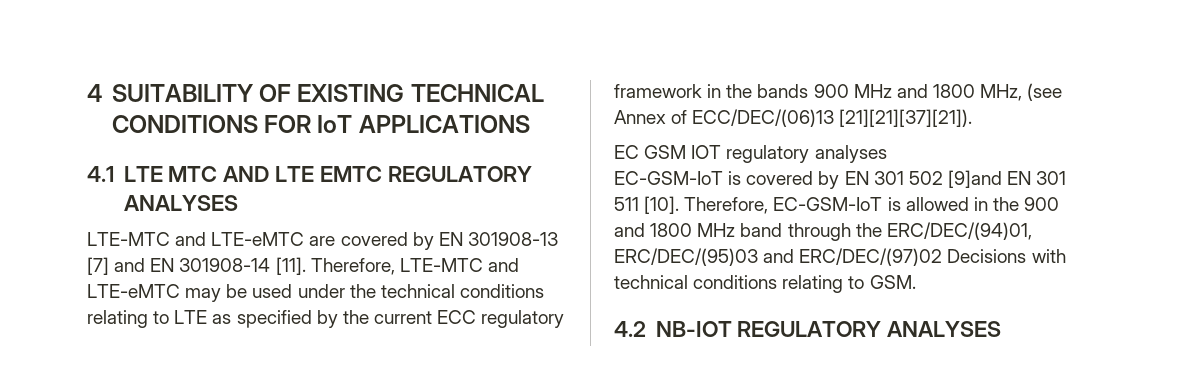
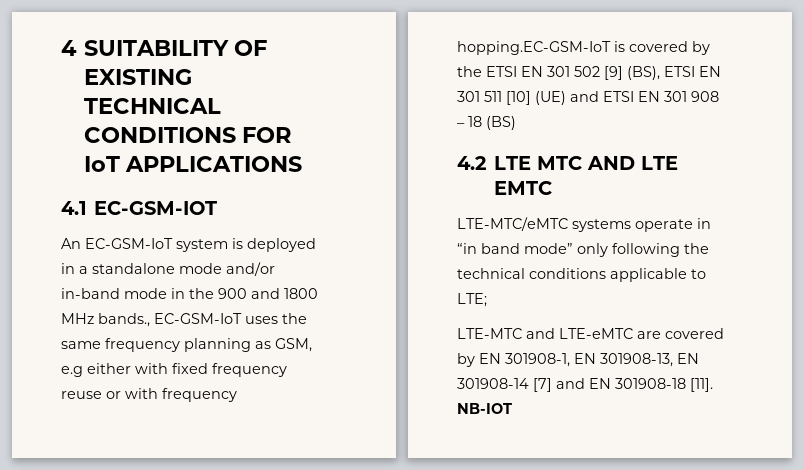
- 4.1 LTE MTC AND LTE EMTC REGULATORY ANALYSES
+ 4.1 EC-GSM-IOT
+ An EC-GSM-IoT system is deployed in a standalone mode and/or in-band mode in the 900 and 1800 MHz bands., EC-GSM-IoT uses the same frequency planning as GSM, e.g either with fixed frequency reuse or with frequency hopping.EC-GSM-IoT is covered by the ETSI EN 301 502 [9] (BS), ETSI EN 301 511 [10] (UE) and ETSI EN 301 908 – 18 (BS)
+ 4.2 LTE MTC AND LTE EMTC
+ LTE-MTC/eMTC systems operate in “in band mode” only following the technical conditions applicable to LTE;
- LTE-MTC and LTE-eMTC are covered by EN 301908-13 [7] and EN 301908-14 [11]. Therefore, LTE-MTC and LTE-eMTC may be used under the technical conditions relating to LTE as specified by the current ECC regulatory framework in the bands 900 MHz and 1800 MHz, (see Annex of ECC/DEC/(06)13 [21][21][37][21]).
- EC GSM IOT regulatory analyses
- EC-GSM-IoT is covered by EN 301 502 [9]and EN 301 511 [10]. Therefore, EC-GSM-IoT is allowed in the 900 and 1800 MHz band through the ERC/DEC/(94)01, ERC/DEC/(95)03 and ERC/DEC/(97)02 Decisions with technical conditions relating to GSM.
- 4.2 NB-IOT REGULATORY ANALYSES
+ LTE-MTC and LTE-eMTC are covered by EN 301908-1, EN 301908-13, EN 301908-14 [7] and EN 301908-18 [11]. NB-IOT

